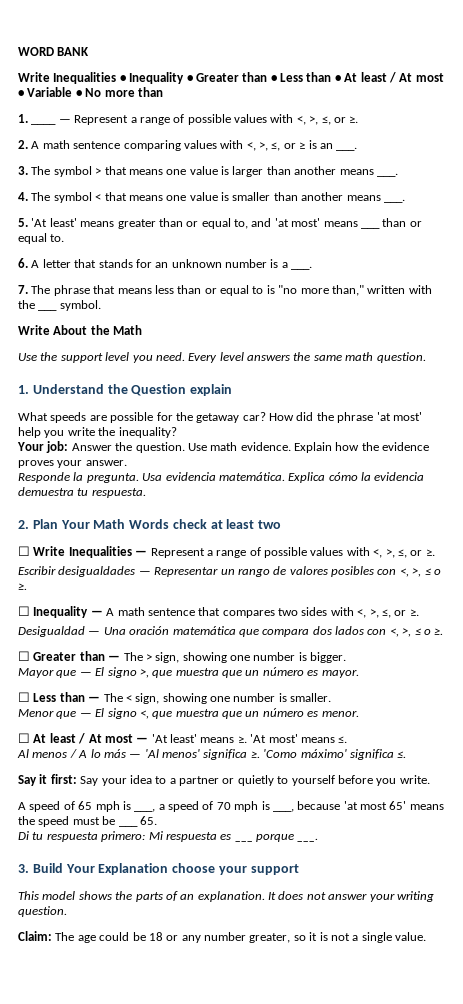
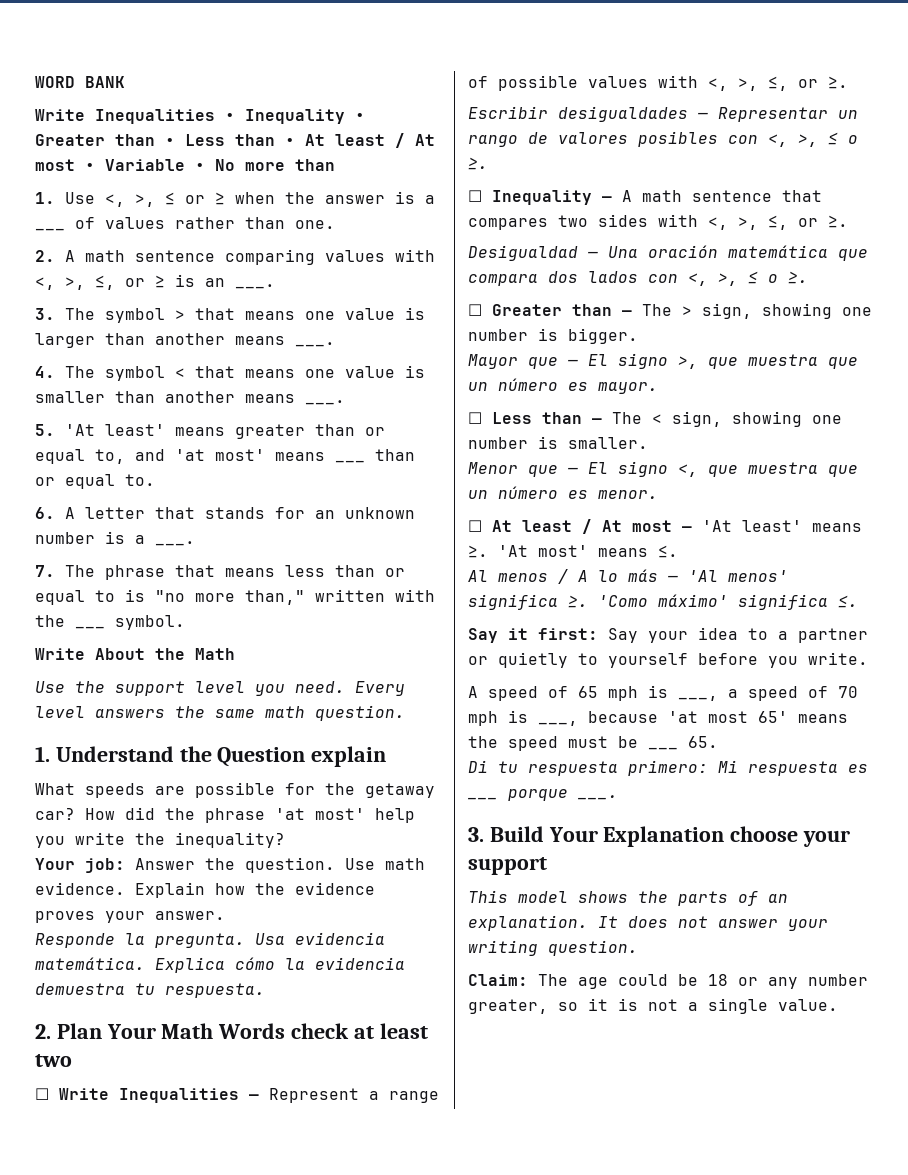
- 1. ____ — Represent a range of possible values with <, >, ≤, or ≥.
+ 1. Use <, >, ≤ or ≥ when the answer is a ___ of values rather than one.

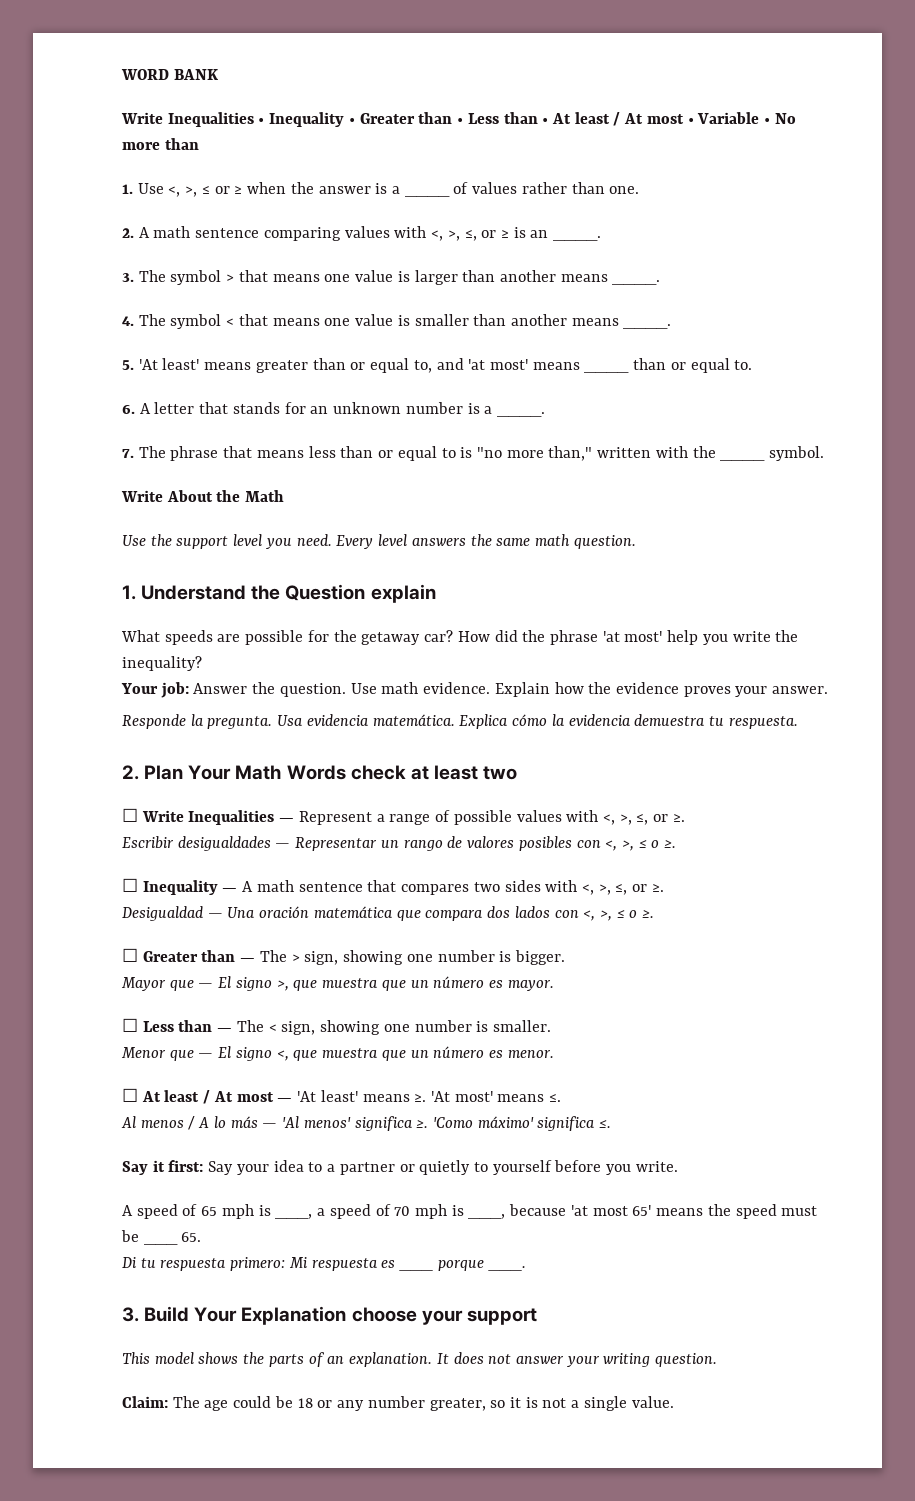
- 1. Use <, >, ≤ or ≥ when the answer is a ___ of values rather than one.
+ 1. Use <, >, ≤ or ≥ when the answer is a ____ of values rather than one.
- 2. A math sentence comparing values with <, >, ≤, or ≥ is an ___.
+ 2. A math sentence comparing values with <, >, ≤, or ≥ is an ____.
- 3. The symbol > that means one value is larger than another means ___.
+ 3. The symbol > that means one value is larger than another means ____.
- 4. The symbol < that means one value is smaller than another means ___.
+ 4. The symbol < that means one value is smaller than another means ____.
- 5. 'At least' means greater than or equal to, and 'at most' means ___ than or equal to.
+ 5. 'At least' means greater than or equal to, and 'at most' means ____ than or equal to.
- 6. A letter that stands for an unknown number is a ___.
+ 6. A letter that stands for an unknown number is a ____.
- 7. The phrase that means less than or equal to is "no more than," written with the ___ symbol.
+ 7. The phrase that means less than or equal to is "no more than," written with the ____ symbol.

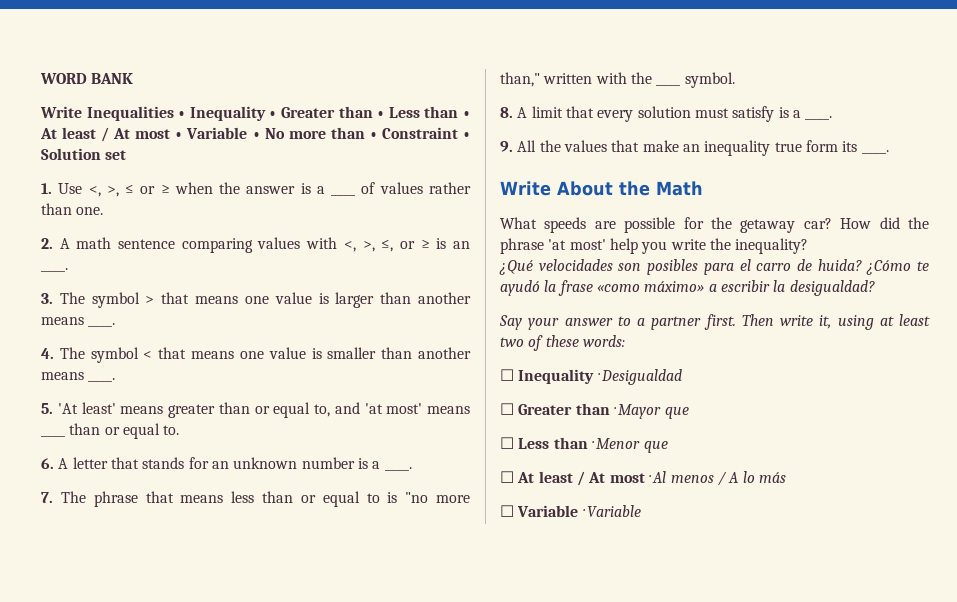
- Write Inequalities • Inequality • Greater than • Less than • At least / At most • Variable • No more than
+ Write Inequalities • Inequality • Greater than • Less than • At least / At most • Variable • No more than • Constraint • Solution set
+ 8. A limit that every solution must satisfy is a ____.
+ 9. All the values that make an inequality true form its ____.
  Write About the Math
- Use the support level you need. Every level answers the same math question.
- 1. Understand the Question explain
- Your job: Answer the question. Use math evidence. Explain how the evidence proves your answer.
- Responde la pregunta. Usa evidencia matemática. Explica cómo la evidencia demuestra tu respuesta.
- 2. Plan Your Math Words check at least two
- ☐ Write Inequalities — Represent a range of possible values with <, >, ≤, or ≥.
- Escribir desigualdades — Representar un rango de valores posibles con <, >, ≤ o ≥.
- ☐ Inequality — A math sentence that compares two sides with <, >, ≤, or ≥.
- Desigualdad — Una oración matemática que compara dos lados con <, >, ≤ o ≥.
- ☐ Greater than — The > sign, showing one number is bigger.
- Mayor que — El signo >, que muestra que un número es mayor.
- ☐ Less than — The < sign, showing one number is smaller.
- Menor que — El signo <, que muestra que un número es menor.
+ ¿Qué velocidades son posibles para el carro de huida? ¿Cómo te ayudó la frase «como máximo» a escribir la desigualdad?
+ Say your answer to a partner first. Then write it, using at least two of these words:
+ ☐ Inequality · Desigualdad
+ ☐ Greater than · Mayor que
+ ☐ Less than · Menor que
- ☐ At least / At most — 'At least' means ≥. 'At most' means ≤.
- Al menos / A lo más — 'Al menos' significa ≥. 'Como máximo' significa ≤.
- Say it first: Say your idea to a partner or quietly to yourself before you write.
- A speed of 65 mph is ___, a speed of 70 mph is ___, because 'at most 65' means the speed must be ___ 65.
- Di tu respuesta primero: Mi respuesta es ___ porque ___.
- 3. Build Your Explanation choose your support
- This model shows the parts of an explanation. It does not answer your writing question.
- Claim: The age could be 18 or any number greater, so it is not a single value.
+ ☐ At least / At most · Al menos / A lo más
+ ☐ Variable · Variable

